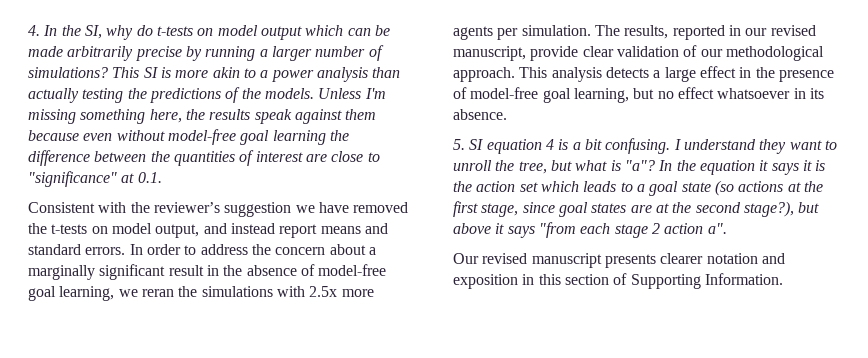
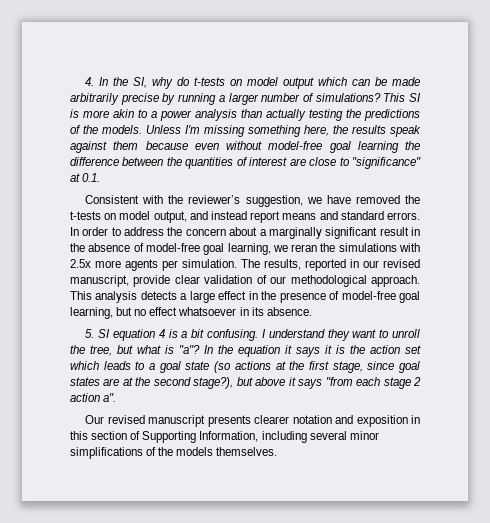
- Consistent with the reviewer’s suggestion we have removed the t-tests on model output, and instead report means and standard errors.
+ Consistent with the reviewer’s suggestion, we have removed the t-tests on model output, and instead report means and standard errors.
- Our revised manuscript presents clearer notation and exposition in this section of Supporting Information.
+ Our revised manuscript presents clearer notation and exposition in this section of Supporting Information, including several minor simplifications of the models themselves.

